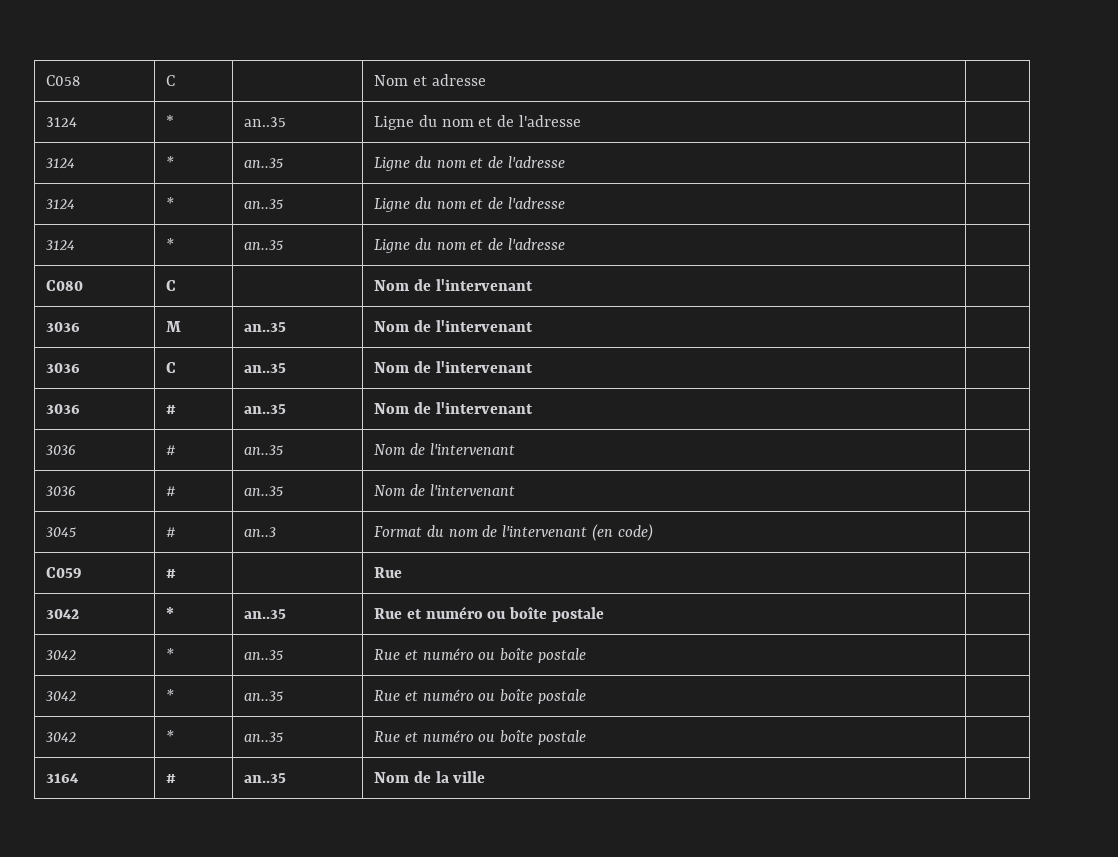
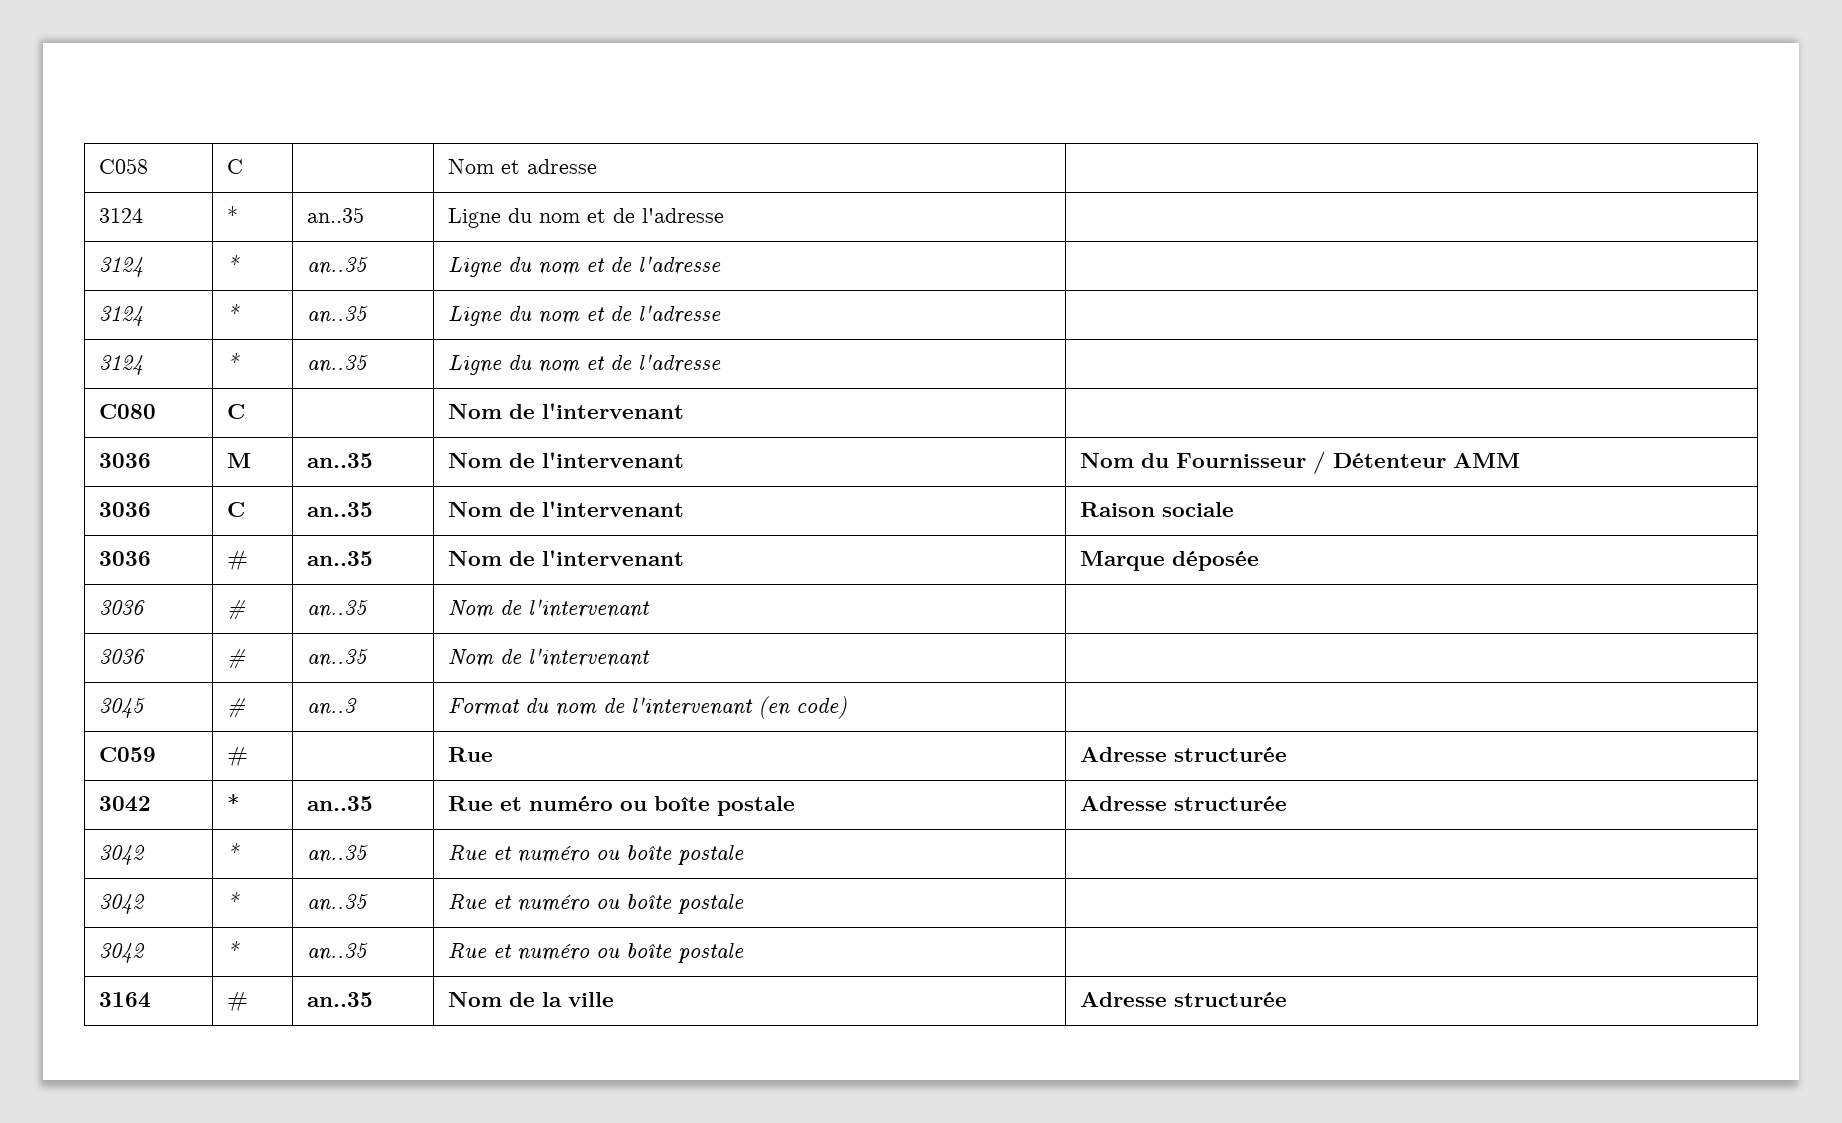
- 3036 | M | an..35 | Nom de l'intervenant |
+ 3036 | M | an..35 | Nom de l'intervenant | Nom du Fournisseur / Détenteur AMM
- 3036 | C | an..35 | Nom de l'intervenant |
- 3036 | # | an..35 | Nom de l'intervenant |
+ 3036 | C | an..35 | Nom de l'intervenant | Raison sociale
+ 3036 | # | an..35 | Nom de l'intervenant | Marque déposée
- C059 | # | | Rue |
- 3042 | * | an..35 | Rue et numéro ou boîte postale |
+ C059 | # | | Rue | Adresse structurée
+ 3042 | * | an..35 | Rue et numéro ou boîte postale | Adresse structurée
- 3164 | # | an..35 | Nom de la ville |
+ 3164 | # | an..35 | Nom de la ville | Adresse structurée

